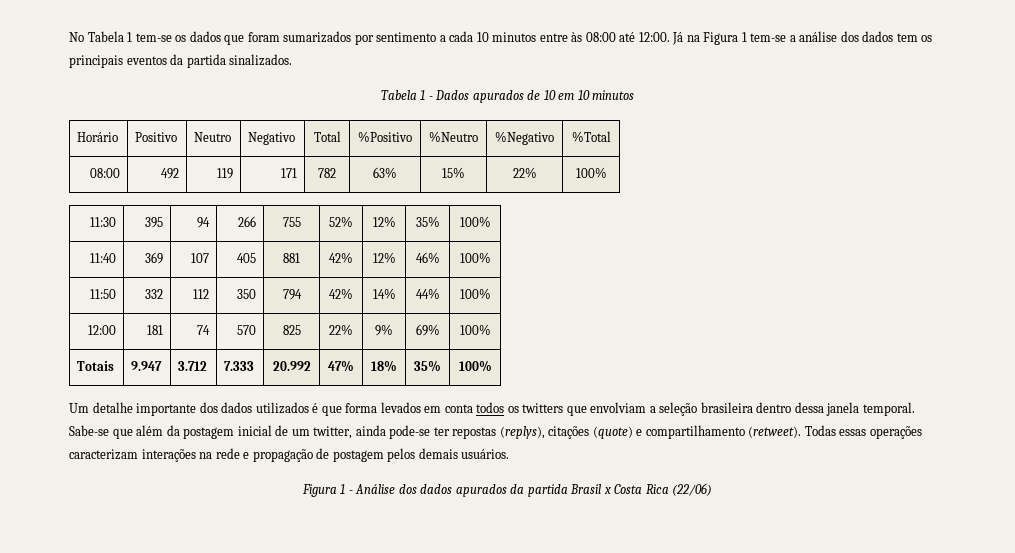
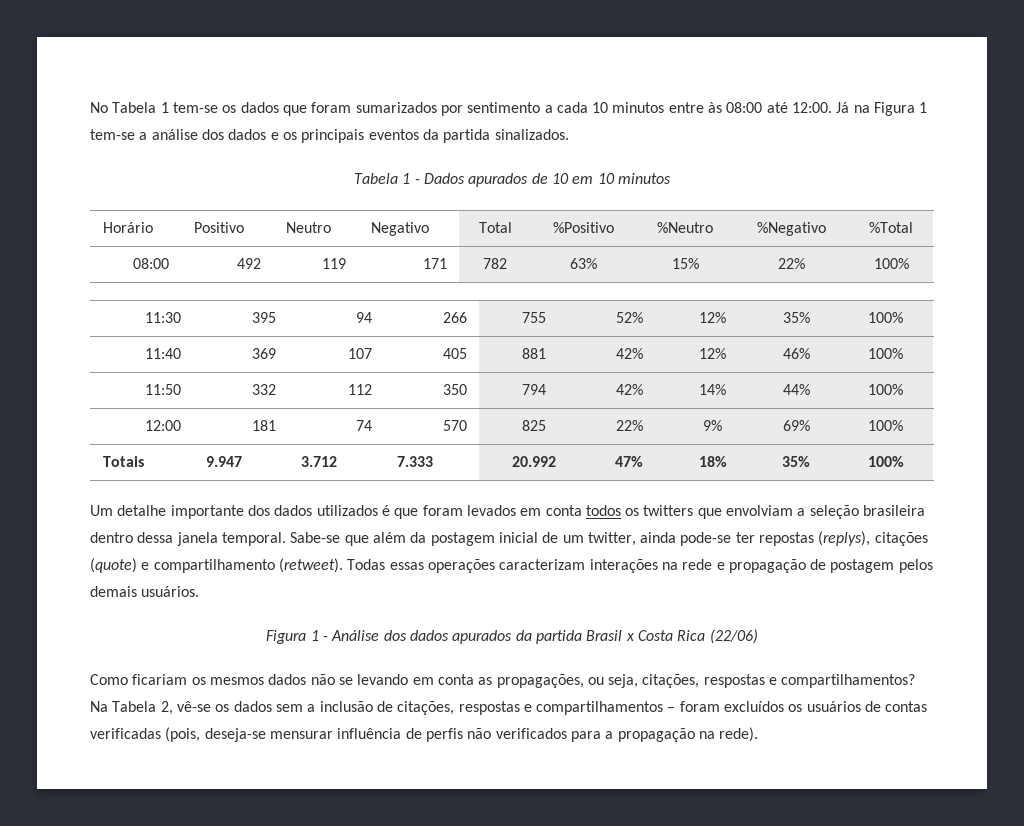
- Já na Figura 1 tem-se a análise dos dados tem os principais eventos da partida sinalizados.
+ Já na Figura 1 tem-se a análise dos dados e os principais eventos da partida sinalizados.
- Um detalhe importante dos dados utilizados é que forma levados em conta todos os twitters que envolviam a seleção brasileira dentro dessa janela temporal.
+ Um detalhe importante dos dados utilizados é que foram levados em conta todos os twitters que envolviam a seleção brasileira dentro dessa janela temporal.
+ Como ficariam os mesmos dados não se levando em conta as propagações, ou seja, citações, respostas e compartilhamentos? Na Tabela 2, vê-se os dados sem a inclusão de citações, respostas e compartilhamentos – foram excluídos os usuários de contas verificadas (pois, deseja-se mensurar influência de perfis não verificados para a propagação na rede).

